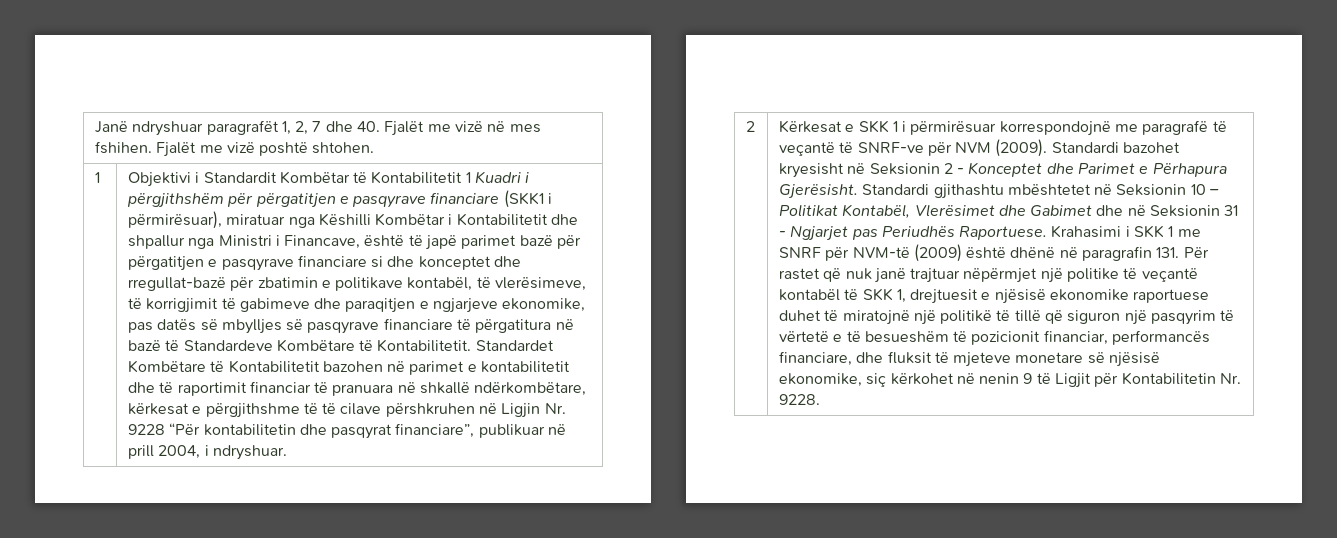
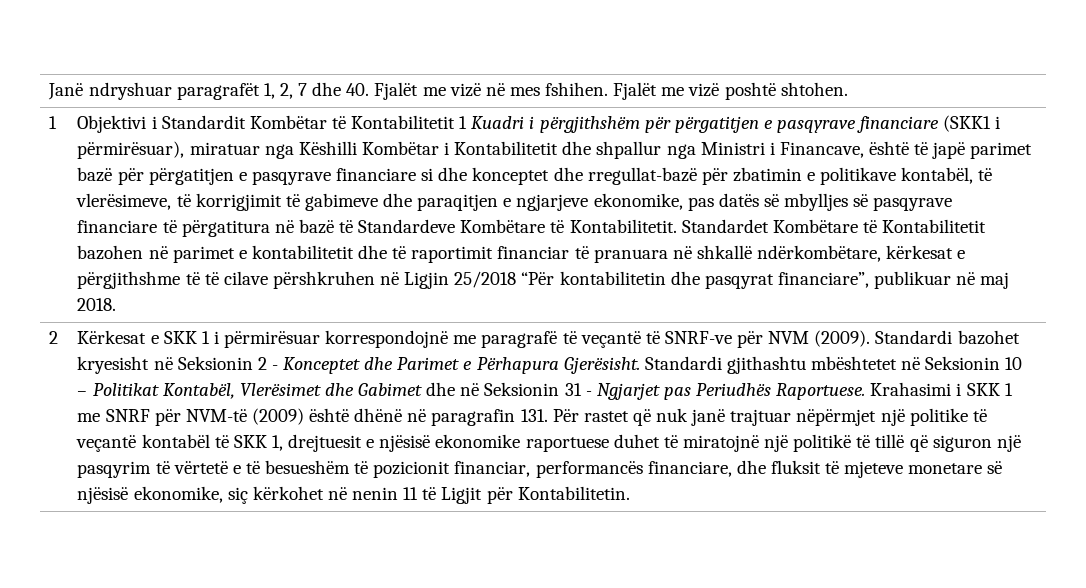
- Standardet Kombëtare të Kontabilitetit bazohen në parimet e kontabilitetit dhe të raportimit financiar të pranuara në shkallë ndërkombëtare, kërkesat e përgjithshme të të cilave përshkruhen në Ligjin Nr. 9228 “Për kontabilitetin dhe pasqyrat financiare”, publikuar në prill 2004, i ndryshuar.
+ Standardet Kombëtare të Kontabilitetit bazohen në parimet e kontabilitetit dhe të raportimit financiar të pranuara në shkallë ndërkombëtare, kërkesat e përgjithshme të të cilave përshkruhen në Ligjin 25/2018 “Për kontabilitetin dhe pasqyrat financiare”, publikuar në maj 2018.
- Krahasimi i SKK 1 me SNRF për NVM-të (2009) është dhënë në paragrafin 131. Për rastet që nuk janë trajtuar nëpërmjet një politike të veçantë kontabël të SKK 1, drejtuesit e njësisë ekonomike raportuese duhet të miratojnë një politikë të tillë që siguron një pasqyrim të vërtetë e të besueshëm të pozicionit financiar, performancës financiare, dhe fluksit të mjeteve monetare së njësisë ekonomike, siç kërkohet në nenin 9 të Ligjit për Kontabilitetin Nr. 9228.
+ Krahasimi i SKK 1 me SNRF për NVM-të (2009) është dhënë në paragrafin 131. Për rastet që nuk janë trajtuar nëpërmjet një politike të veçantë kontabël të SKK 1, drejtuesit e njësisë ekonomike raportuese duhet të miratojnë një politikë të tillë që siguron një pasqyrim të vërtetë e të besueshëm të pozicionit financiar, performancës financiare, dhe fluksit të mjeteve monetare së njësisë ekonomike, siç kërkohet në nenin 11 të Ligjit për Kontabilitetin.

